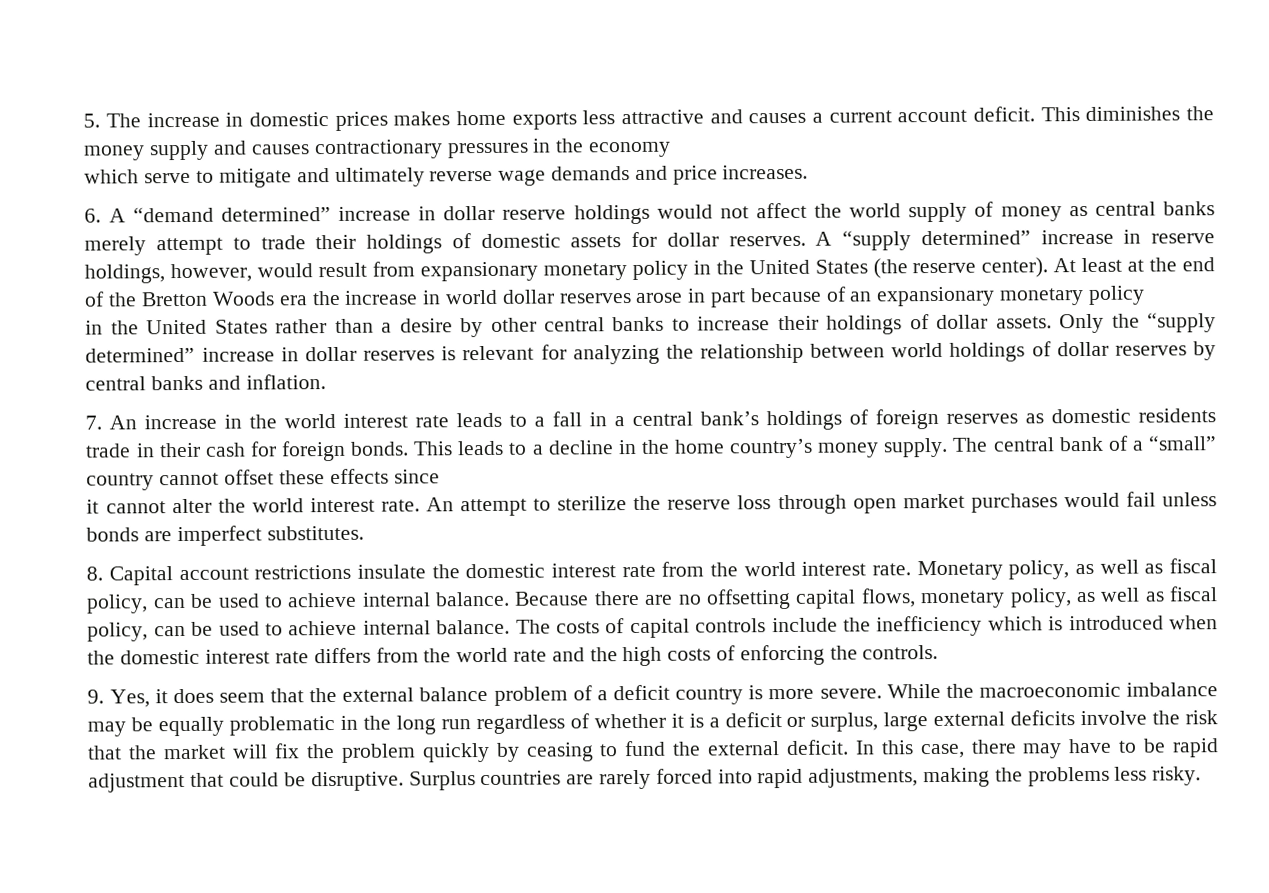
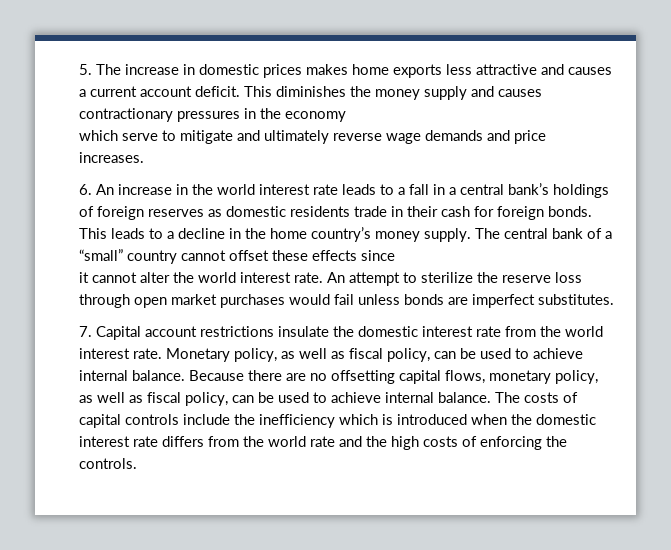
- 6. A “demand determined” increase in dollar reserve holdings would not affect the world supply of money as central banks merely attempt to trade their holdings of domestic assets for dollar reserves. A “supply determined” increase in reserve holdings, however, would result from expansionary monetary policy in the United States (the reserve center). At least at the end of the Bretton Woods era the increase in world dollar reserves arose in part because of an expansionary monetary policy
- in the United States rather than a desire by other central banks to increase their holdings of dollar assets. Only the “supply determined” increase in dollar reserves is relevant for analyzing the relationship between world holdings of dollar reserves by central banks and inflation.
- 7. An increase in the world interest rate leads to a fall in a central bank’s holdings of foreign reserves as domestic residents trade in their cash for foreign bonds.
+ 6. An increase in the world interest rate leads to a fall in a central bank’s holdings of foreign reserves as domestic residents trade in their cash for foreign bonds.
- 8. Capital account restrictions insulate the domestic interest rate from the world interest rate.
+ 7. Capital account restrictions insulate the domestic interest rate from the world interest rate.
- 9. Yes, it does seem that the external balance problem of a deficit country is more severe. While the macroeconomic imbalance may be equally problematic in the long run regardless of whether it is a deficit or surplus, large external deficits involve the risk that the market will fix the problem quickly by ceasing to fund the external deficit. In this case, there may have to be rapid adjustment that could be disruptive. Surplus countries are rarely forced into rapid adjustments, making the problems less risky.

